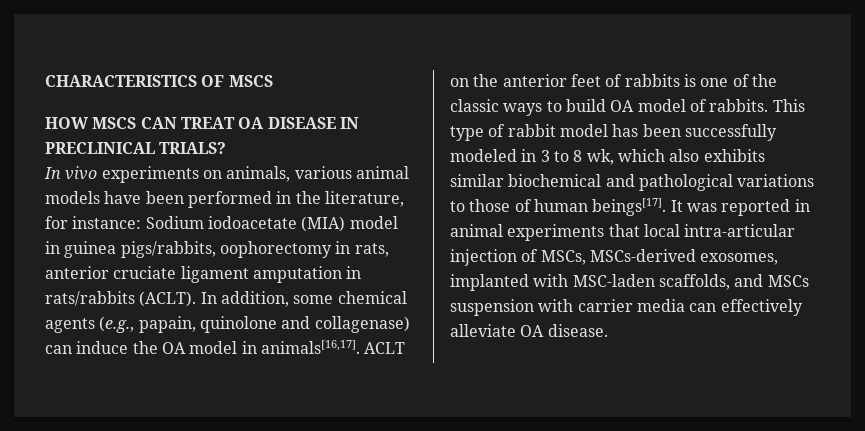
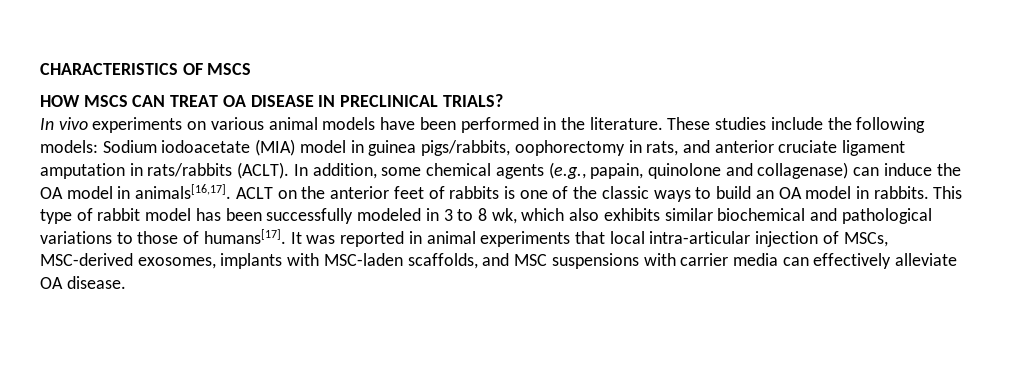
- In vivo experiments on animals, various animal models have been performed in the literature, for instance: Sodium iodoacetate (MIA) model in guinea pigs/rabbits, oophorectomy in rats, anterior cruciate ligament amputation in rats/rabbits (ACLT).
+ In vivo experiments on various animal models have been performed in the literature. These studies include the following models: Sodium iodoacetate (MIA) model in guinea pigs/rabbits, oophorectomy in rats, and anterior cruciate ligament amputation in rats/rabbits (ACLT).
- ACLT on the anterior feet of rabbits is one of the classic ways to build OA model of rabbits.
+ ACLT on the anterior feet of rabbits is one of the classic ways to build an OA model in rabbits.
- This type of rabbit model has been successfully modeled in 3 to 8 wk, which also exhibits similar biochemical and pathological variations to those of human beings[17].
+ This type of rabbit model has been successfully modeled in 3 to 8 wk, which also exhibits similar biochemical and pathological variations to those of humans[17].
- It was reported in animal experiments that local intra-articular injection of MSCs, MSCs-derived exosomes, implanted with MSC-laden scaffolds, and MSCs suspension with carrier media can effectively alleviate OA disease.
+ It was reported in animal experiments that local intra-articular injection of MSCs, MSC-derived exosomes, implants with MSC-laden scaffolds, and MSC suspensions with carrier media can effectively alleviate OA disease.

